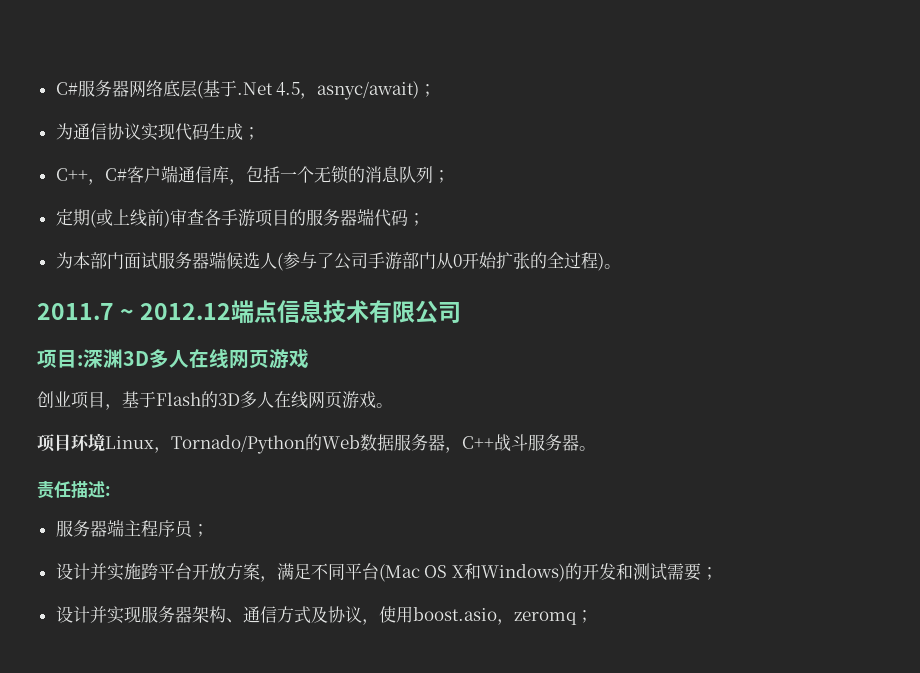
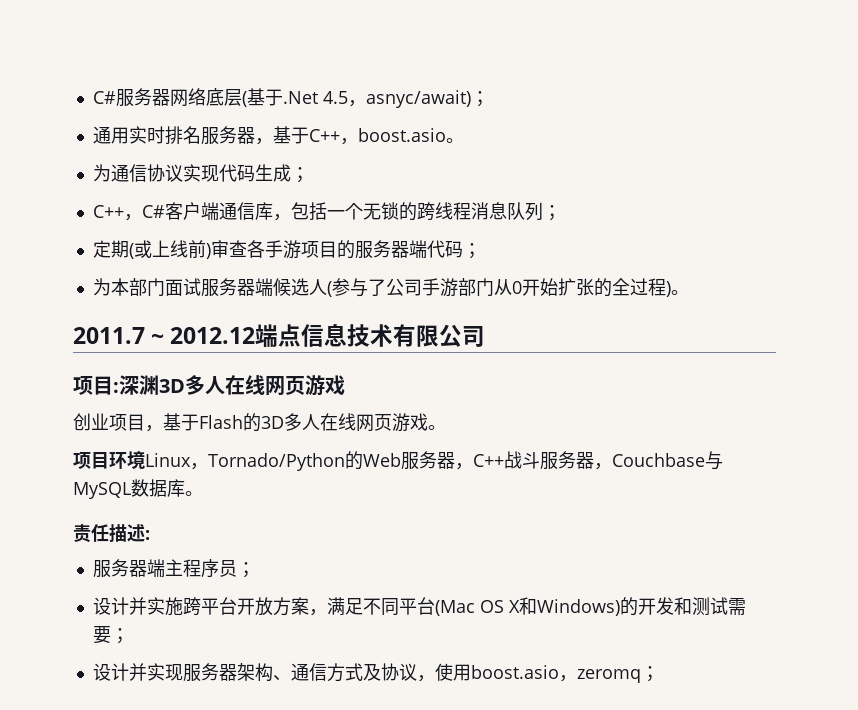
+ 通用实时排名服务器，基于C++，boost.asio。
- C++，C#客户端通信库，包括一个无锁的消息队列；
+ C++，C#客户端通信库，包括一个无锁的跨线程消息队列；
- 项目环境Linux，Tornado/Python的Web数据服务器，C++战斗服务器。
+ 项目环境Linux，Tornado/Python的Web服务器，C++战斗服务器，Couchbase与MySQL数据库。

